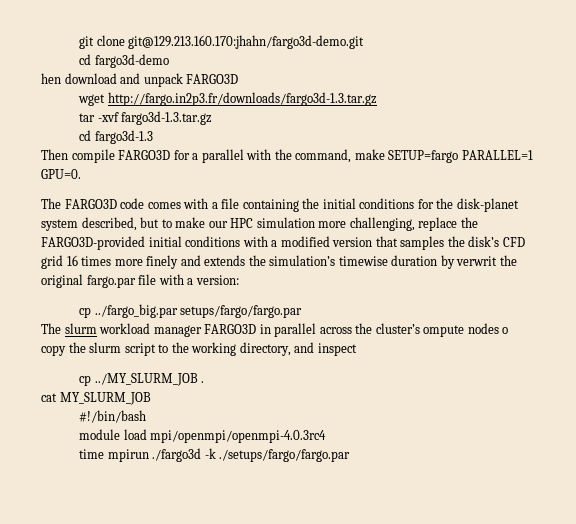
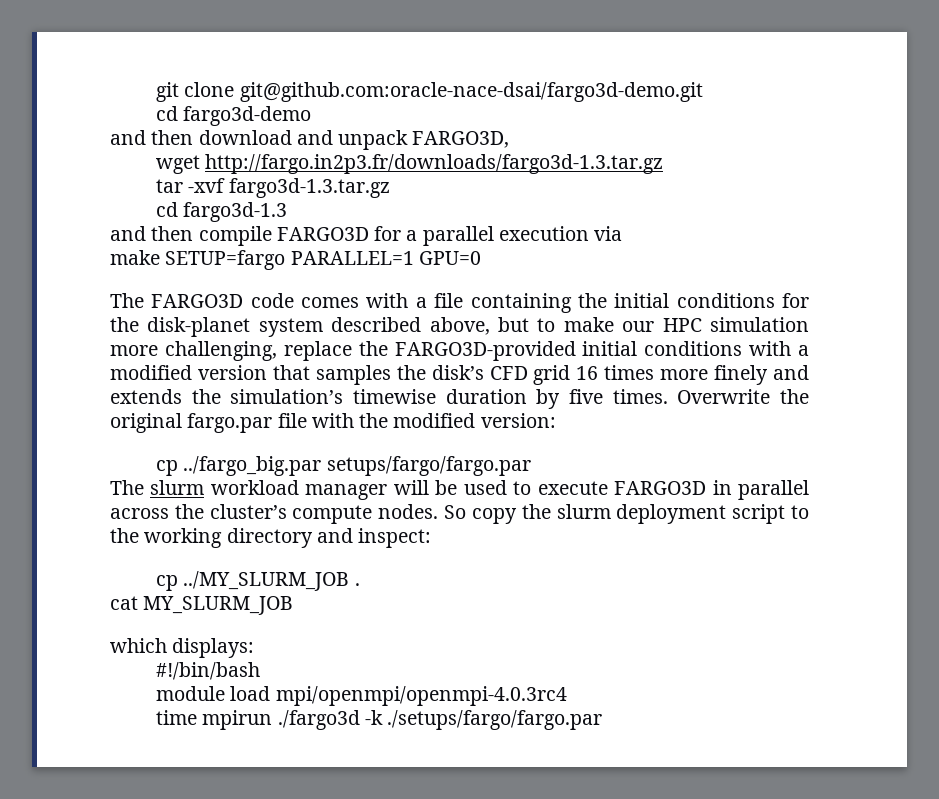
- git clone git@129.213.160.170:jhahn/fargo3d-demo.git
+ git clone git@github.com:oracle-nace-dsai/fargo3d-demo.git
- hen download and unpack FARGO3D
+ and then download and unpack FARGO3D,
- Then compile FARGO3D for a parallel with the command, make SETUP=fargo PARALLEL=1 GPU=0.
+ and then compile FARGO3D for a parallel execution via
+ make SETUP=fargo PARALLEL=1 GPU=0
- The FARGO3D code comes with a file containing the initial conditions for the disk-planet system described, but to make our HPC simulation more challenging, replace the FARGO3D-provided initial conditions with a modified version that samples the disk’s CFD grid 16 times more finely and extends the simulation’s timewise duration by verwrit the original fargo.par file with a version:
+ The FARGO3D code comes with a file containing the initial conditions for the disk-planet system described above, but to make our HPC simulation more challenging, replace the FARGO3D-provided initial conditions with a modified version that samples the disk’s CFD grid 16 times more finely and extends the simulation’s timewise duration by five times. Overwrite the original fargo.par file with the modified version:
- The slurm workload manager FARGO3D in parallel across the cluster’s ompute nodes o copy the slurm script to the working directory, and inspect
+ The slurm workload manager will be used to execute FARGO3D in parallel across the cluster’s compute nodes. So copy the slurm deployment script to the working directory and inspect:
+ which displays:

